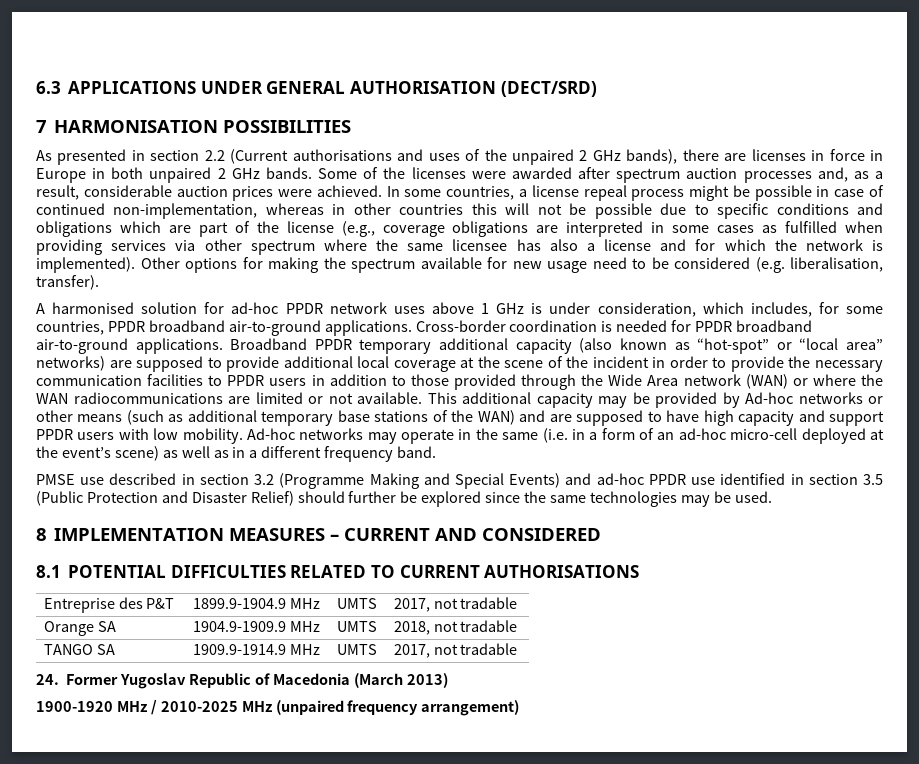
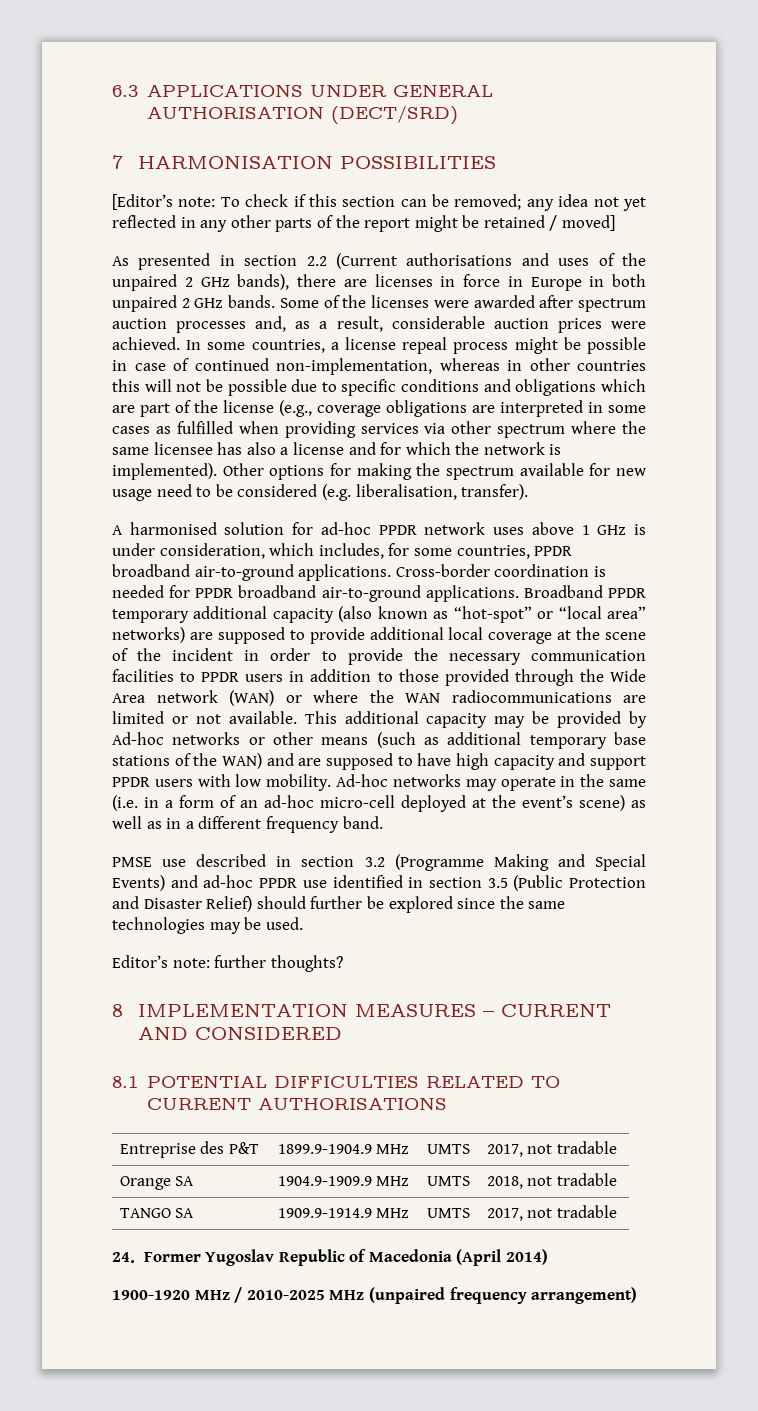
+ [Editor’s note: To check if this section can be removed; any idea not yet reflected in any other parts of the report might be retained / moved]
+ Editor’s note: further thoughts?
- 24. Former Yugoslav Republic of Macedonia (March 2013)
+ 24. Former Yugoslav Republic of Macedonia (April 2014)

